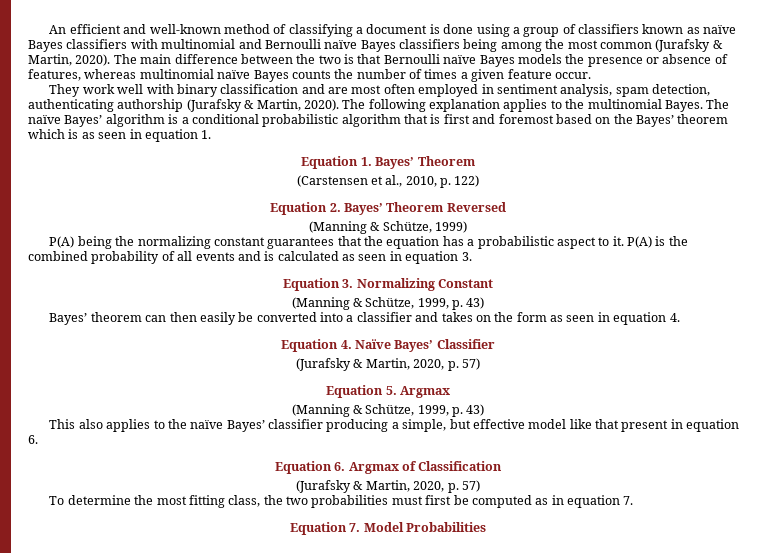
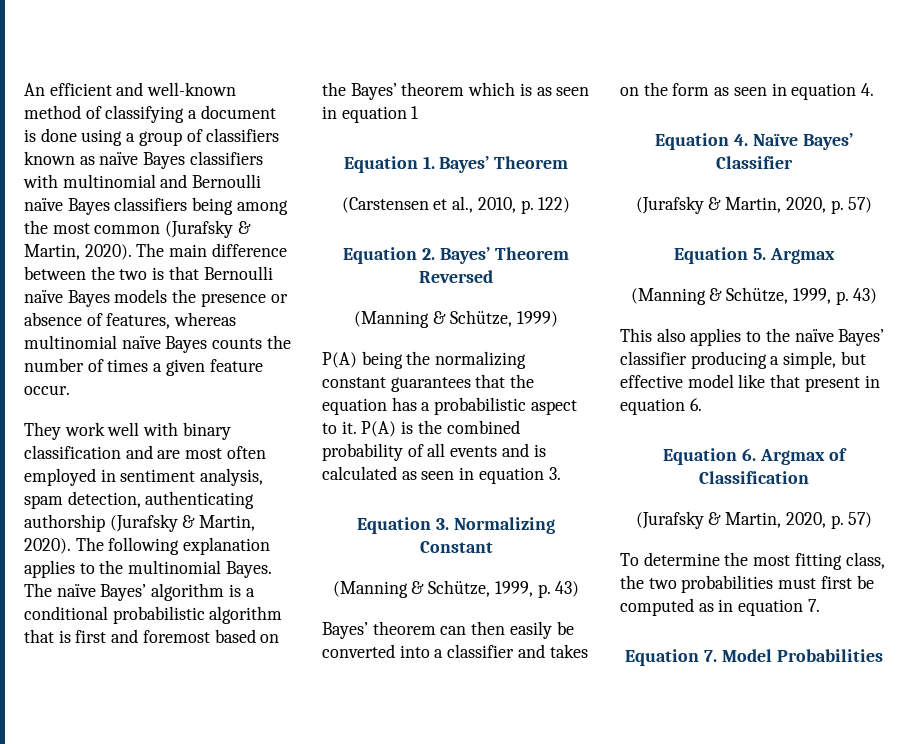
- The naïve Bayes’ algorithm is a conditional probabilistic algorithm that is first and foremost based on the Bayes’ theorem which is as seen in equation 1.
+ The naïve Bayes’ algorithm is a conditional probabilistic algorithm that is first and foremost based on the Bayes’ theorem which is as seen in equation 1

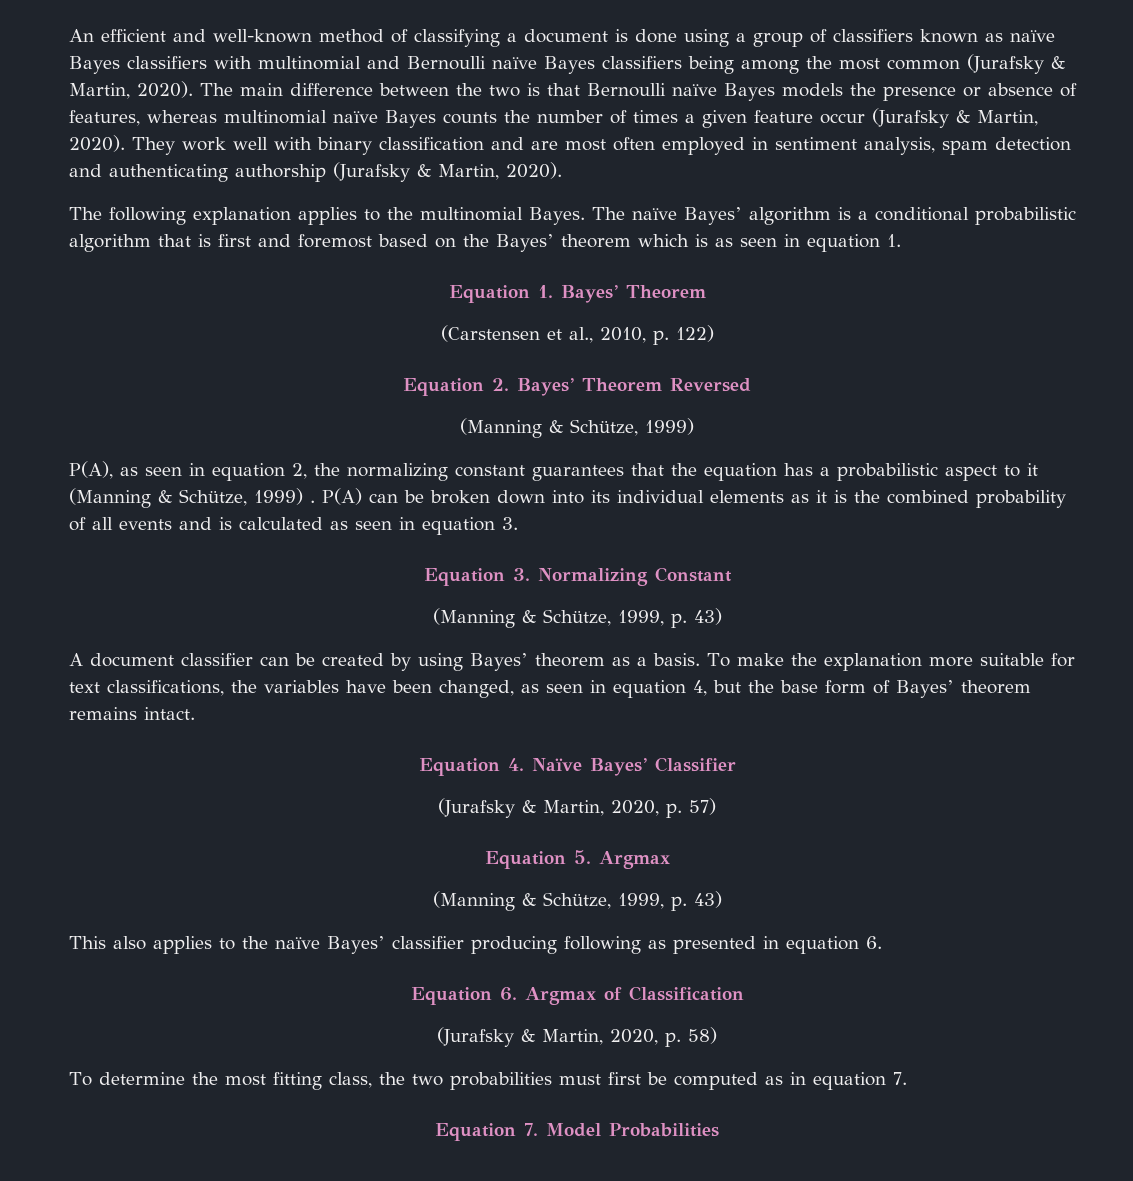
- The main difference between the two is that Bernoulli naïve Bayes models the presence or absence of features, whereas multinomial naïve Bayes counts the number of times a given feature occur.
- They work well with binary classification and are most often employed in sentiment analysis, spam detection, authenticating authorship (Jurafsky & Martin, 2020). The following explanation applies to the multinomial Bayes.
+ The main difference between the two is that Bernoulli naïve Bayes models the presence or absence of features, whereas multinomial naïve Bayes counts the number of times a given feature occur (Jurafsky & Martin, 2020). They work well with binary classification and are most often employed in sentiment analysis, spam detection and authenticating authorship (Jurafsky & Martin, 2020).
+ The following explanation applies to the multinomial Bayes.
- The naïve Bayes’ algorithm is a conditional probabilistic algorithm that is first and foremost based on the Bayes’ theorem which is as seen in equation 1
+ The naïve Bayes’ algorithm is a conditional probabilistic algorithm that is first and foremost based on the Bayes’ theorem which is as seen in equation 1.
- P(A) being the normalizing constant guarantees that the equation has a probabilistic aspect to it. P(A) is the combined probability of all events and is calculated as seen in equation 3.
+ P(A), as seen in equation 2, the normalizing constant guarantees that the equation has a probabilistic aspect to it (Manning & Schütze, 1999) . P(A) can be broken down into its individual elements as it is the combined probability of all events and is calculated as seen in equation 3.
- Bayes’ theorem can then easily be converted into a classifier and takes on the form as seen in equation 4.
+ A document classifier can be created by using Bayes’ theorem as a basis. To make the explanation more suitable for text classifications, the variables have been changed, as seen in equation 4, but the base form of Bayes’ theorem remains intact.
- This also applies to the naïve Bayes’ classifier producing a simple, but effective model like that present in equation 6.
+ This also applies to the naïve Bayes’ classifier producing following as presented in equation 6.
  Equation 6. Argmax of Classification
- (Jurafsky & Martin, 2020, p. 57)
+ (Jurafsky & Martin, 2020, p. 58)

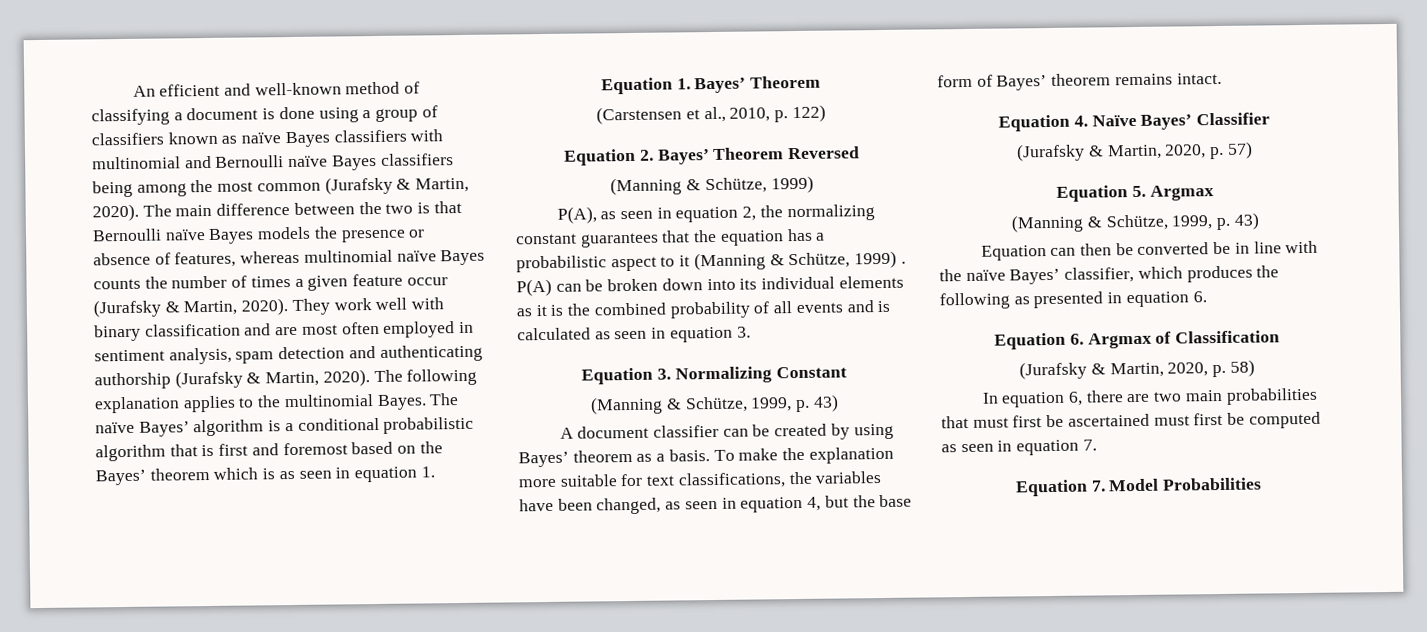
- They work well with binary classification and are most often employed in sentiment analysis, spam detection and authenticating authorship (Jurafsky & Martin, 2020).
- The following explanation applies to the multinomial Bayes.
+ They work well with binary classification and are most often employed in sentiment analysis, spam detection and authenticating authorship (Jurafsky & Martin, 2020). The following explanation applies to the multinomial Bayes.
- This also applies to the naïve Bayes’ classifier producing following as presented in equation 6.
+ Equation can then be converted be in line with the naïve Bayes’ classifier, which produces the following as presented in equation 6.
- To determine the most fitting class, the two probabilities must first be computed as in equation 7.
+ In equation 6, there are two main probabilities that must first be ascertained must first be computed as seen in equation 7.

